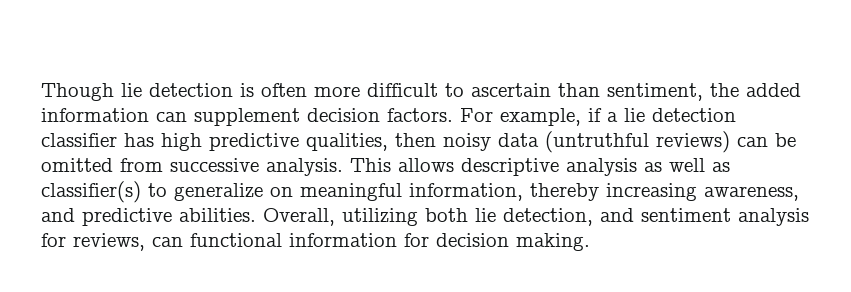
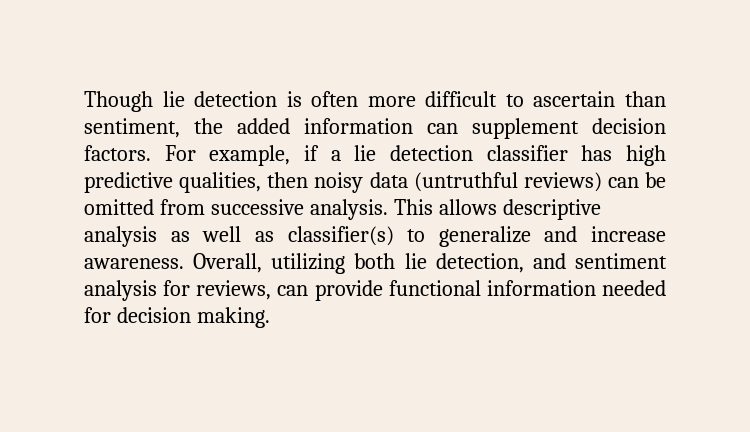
- This allows descriptive analysis as well as classifier(s) to generalize on meaningful information, thereby increasing awareness, and predictive abilities.
+ This allows descriptive analysis as well as classifier(s) to generalize and increase awareness.
- Overall, utilizing both lie detection, and sentiment analysis for reviews, can functional information for decision making.
+ Overall, utilizing both lie detection, and sentiment analysis for reviews, can provide functional information needed for decision making.

